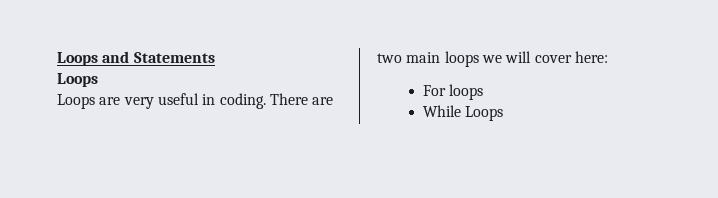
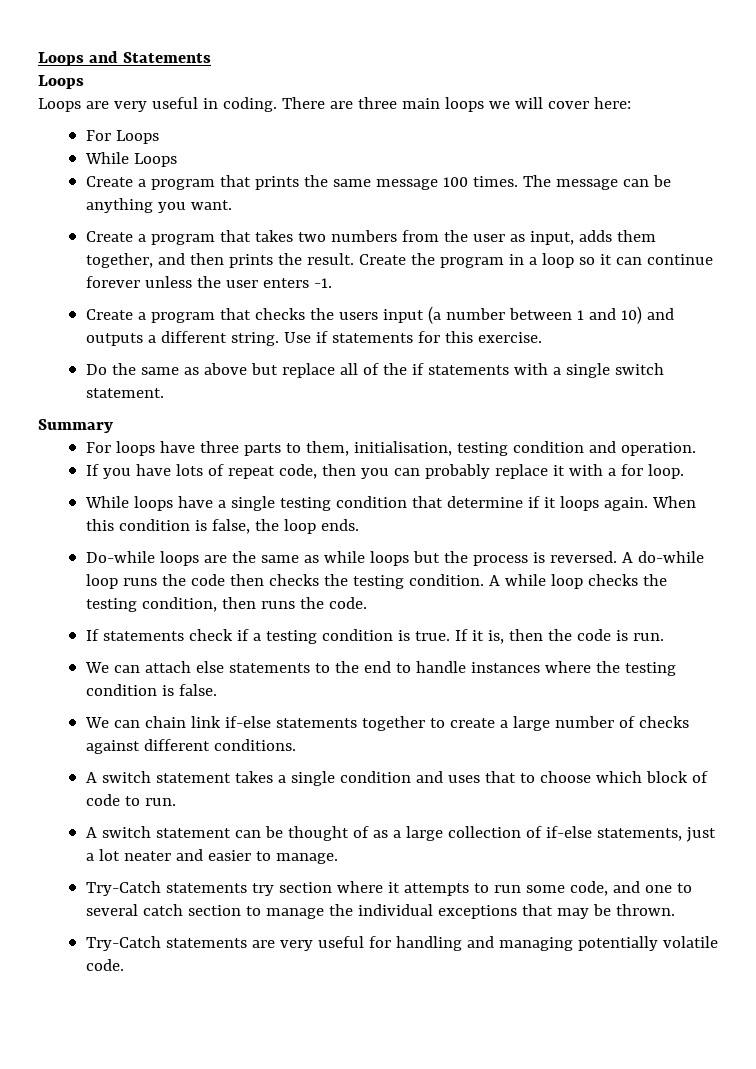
- There are two main loops we will cover here:
+ There are three main loops we will cover here:
- For loops
+ For Loops
+ Create a program that prints the same message 100 times. The message can be anything you want.
+ Create a program that takes two numbers from the user as input, adds them together, and then prints the result. Create the program in a loop so it can continue forever unless the user enters -1.
+ Create a program that checks the users input (a number between 1 and 10) and outputs a different string. Use if statements for this exercise.
+ Do the same as above but replace all of the if statements with a single switch statement.
+ Summary
+ For loops have three parts to them, initialisation, testing condition and operation.
+ If you have lots of repeat code, then you can probably replace it with a for loop.
+ While loops have a single testing condition that determine if it loops again. When this condition is false, the loop ends.
+ Do-while loops are the same as while loops but the process is reversed. A do-while loop runs the code then checks the testing condition. A while loop checks the testing condition, then runs the code.
+ If statements check if a testing condition is true. If it is, then the code is run.
+ We can attach else statements to the end to handle instances where the testing condition is false.
+ We can chain link if-else statements together to create a large number of checks against different conditions.
+ A switch statement takes a single condition and uses that to choose which block of code to run.
+ A switch statement can be thought of as a large collection of if-else statements, just a lot neater and easier to manage.
+ Try-Catch statements try section where it attempts to run some code, and one to several catch section to manage the individual exceptions that may be thrown.
+ Try-Catch statements are very useful for handling and managing potentially volatile code.

